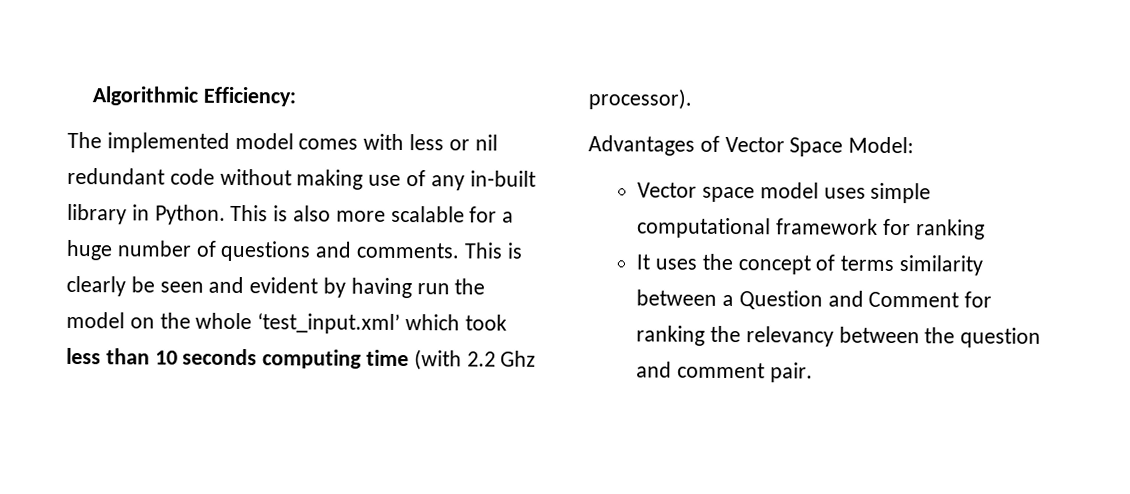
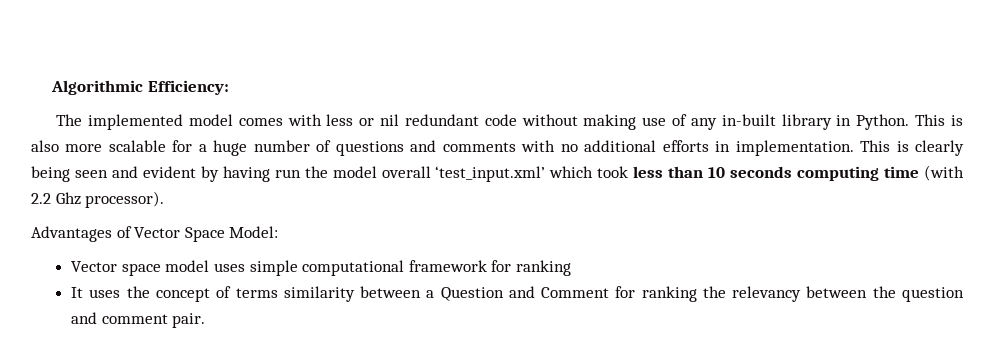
- This is also more scalable for a huge number of questions and comments.
+ This is also more scalable for a huge number of questions and comments with no additional efforts in implementation.
- This is clearly be seen and evident by having run the model on the whole ‘test_input.xml’ which took less than 10 seconds computing time (with 2.2 Ghz processor).
+ This is clearly being seen and evident by having run the model overall ‘test_input.xml’ which took less than 10 seconds computing time (with 2.2 Ghz processor).

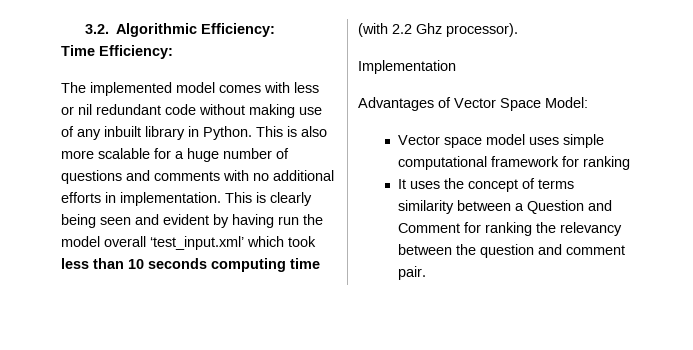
- Algorithmic Efficiency:
+ 3.2. Algorithmic Efficiency:
+ Time Efficiency:
- The implemented model comes with less or nil redundant code without making use of any in-built library in Python.
+ The implemented model comes with less or nil redundant code without making use of any inbuilt library in Python.
+ Implementation

